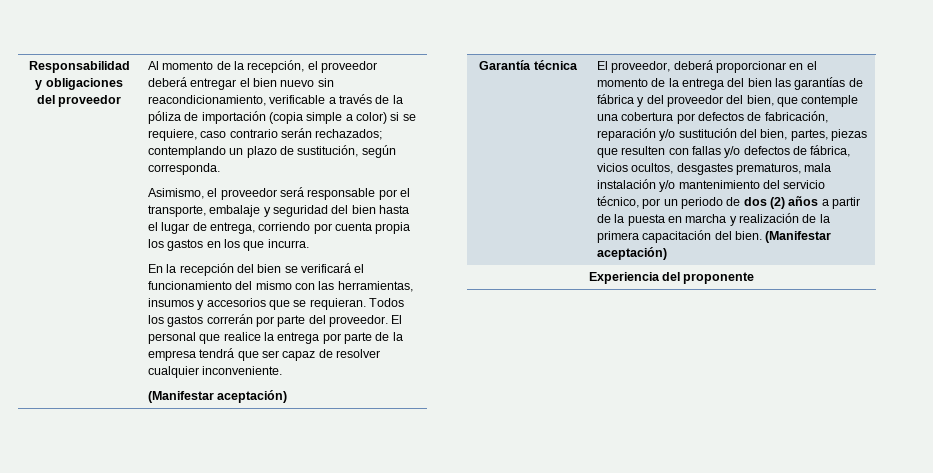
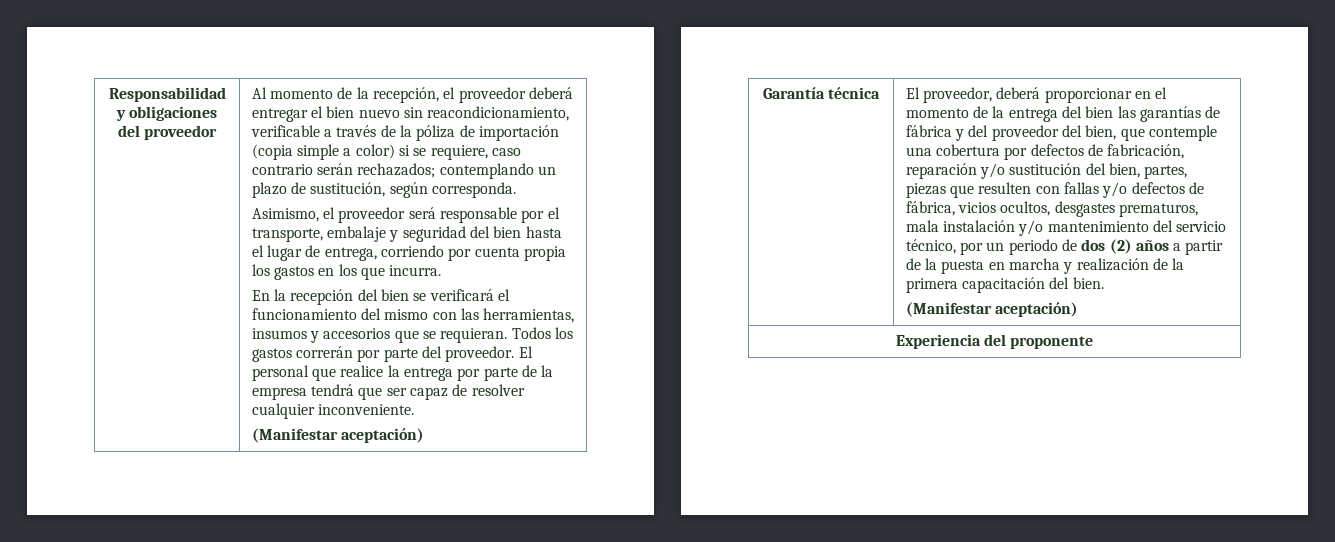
- El proveedor, deberá proporcionar en el momento de la entrega del bien las garantías de fábrica y del proveedor del bien, que contemple una cobertura por defectos de fabricación, reparación y/o sustitución del bien, partes, piezas que resulten con fallas y/o defectos de fábrica, vicios ocultos, desgastes prematuros, mala instalación y/o mantenimiento del servicio técnico, por un periodo de dos (2) años a partir de la puesta en marcha y realización de la primera capacitación del bien. (Manifestar aceptación)
+ El proveedor, deberá proporcionar en el momento de la entrega del bien las garantías de fábrica y del proveedor del bien, que contemple una cobertura por defectos de fabricación, reparación y/o sustitución del bien, partes, piezas que resulten con fallas y/o defectos de fábrica, vicios ocultos, desgastes prematuros, mala instalación y/o mantenimiento del servicio técnico, por un periodo de dos (2) años a partir de la puesta en marcha y realización de la primera capacitación del bien.
+ (Manifestar aceptación)

